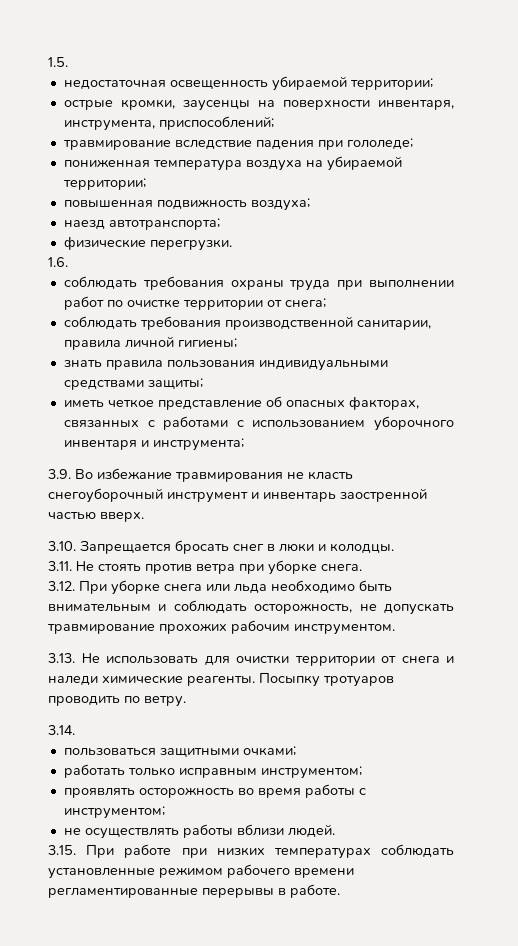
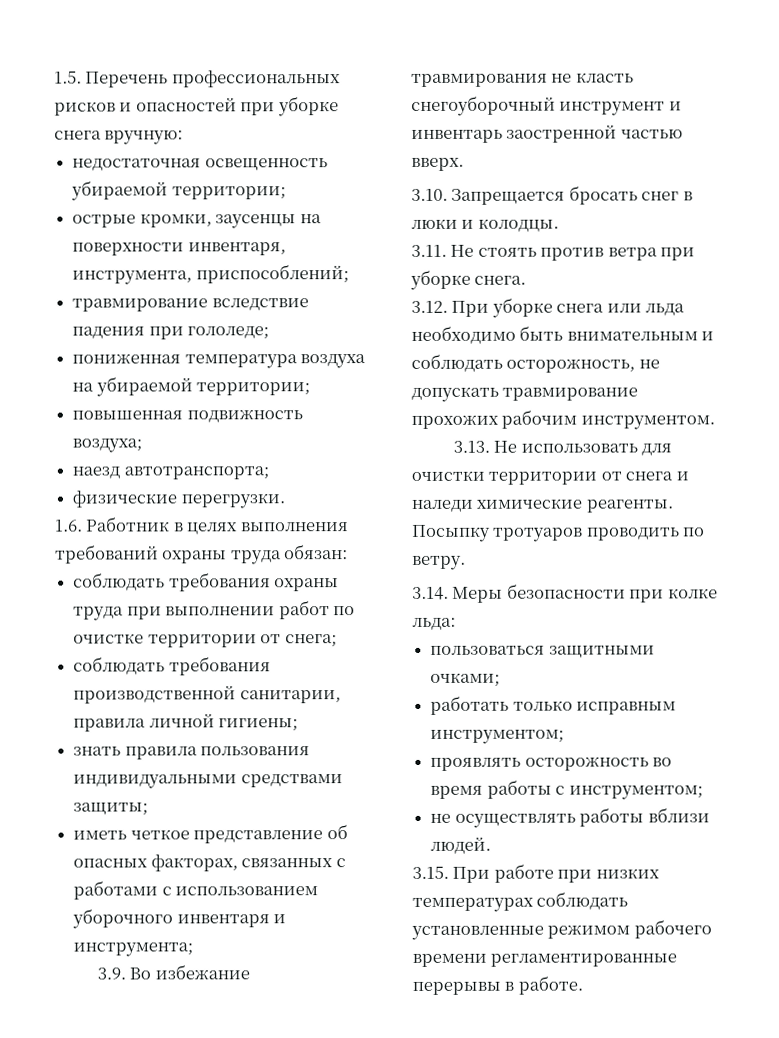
- 1.5.
+ 1.5. Перечень профессиональных рисков и опасностей при уборке снега вручную:
- 1.6.
+ 1.6. Работник в целях выполнения требований охраны труда обязан:
- 3.14.
+ 3.14. Меры безопасности при колке льда:

